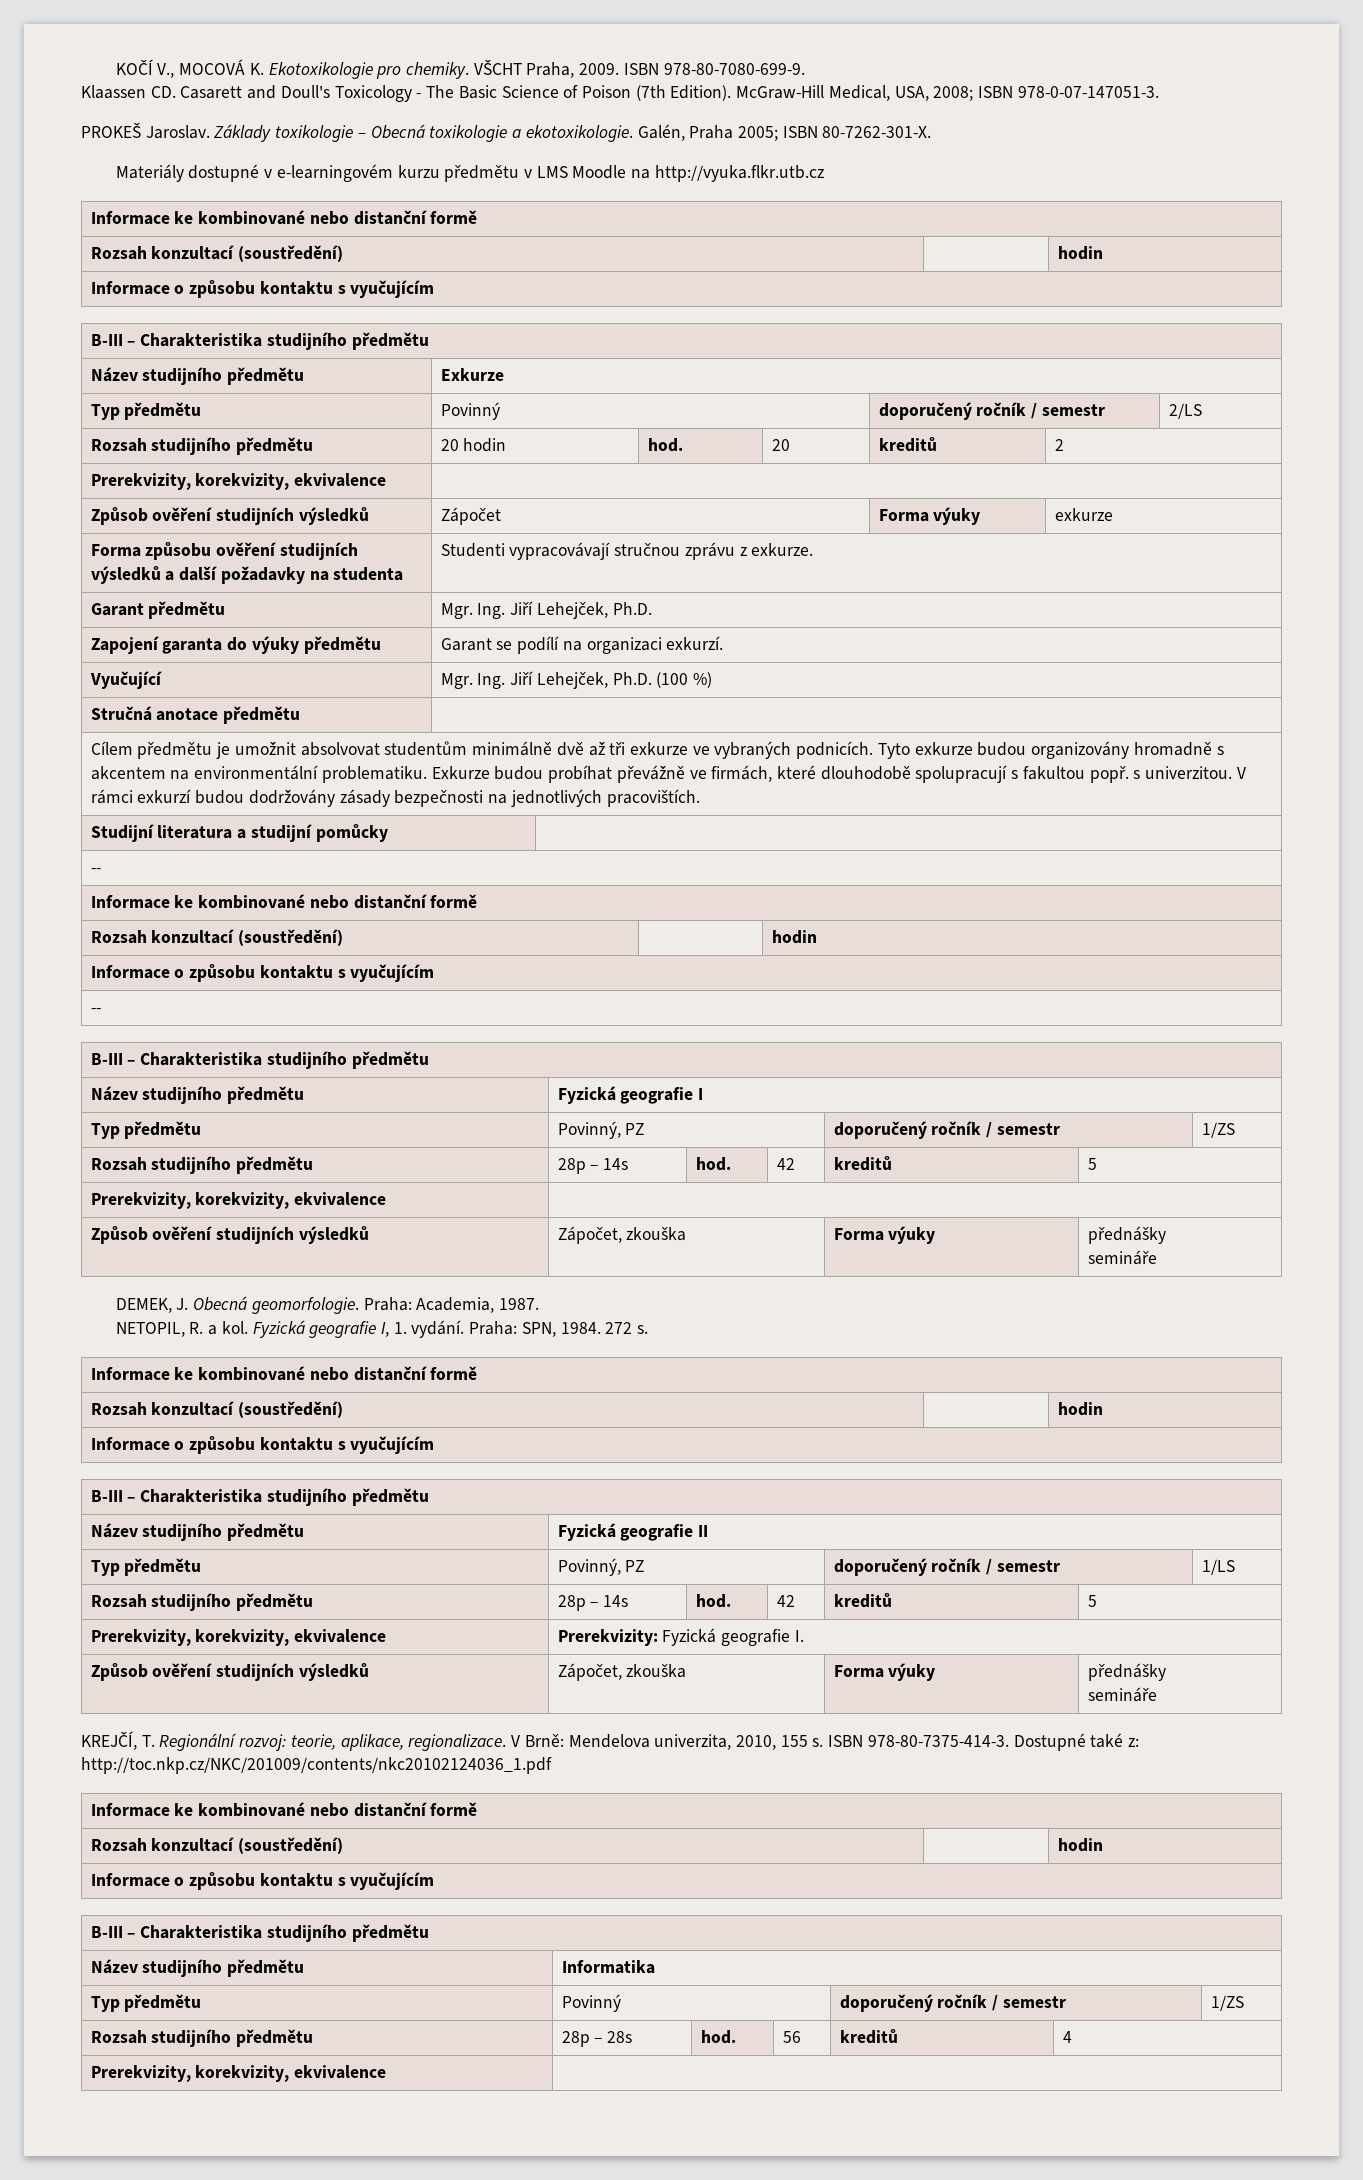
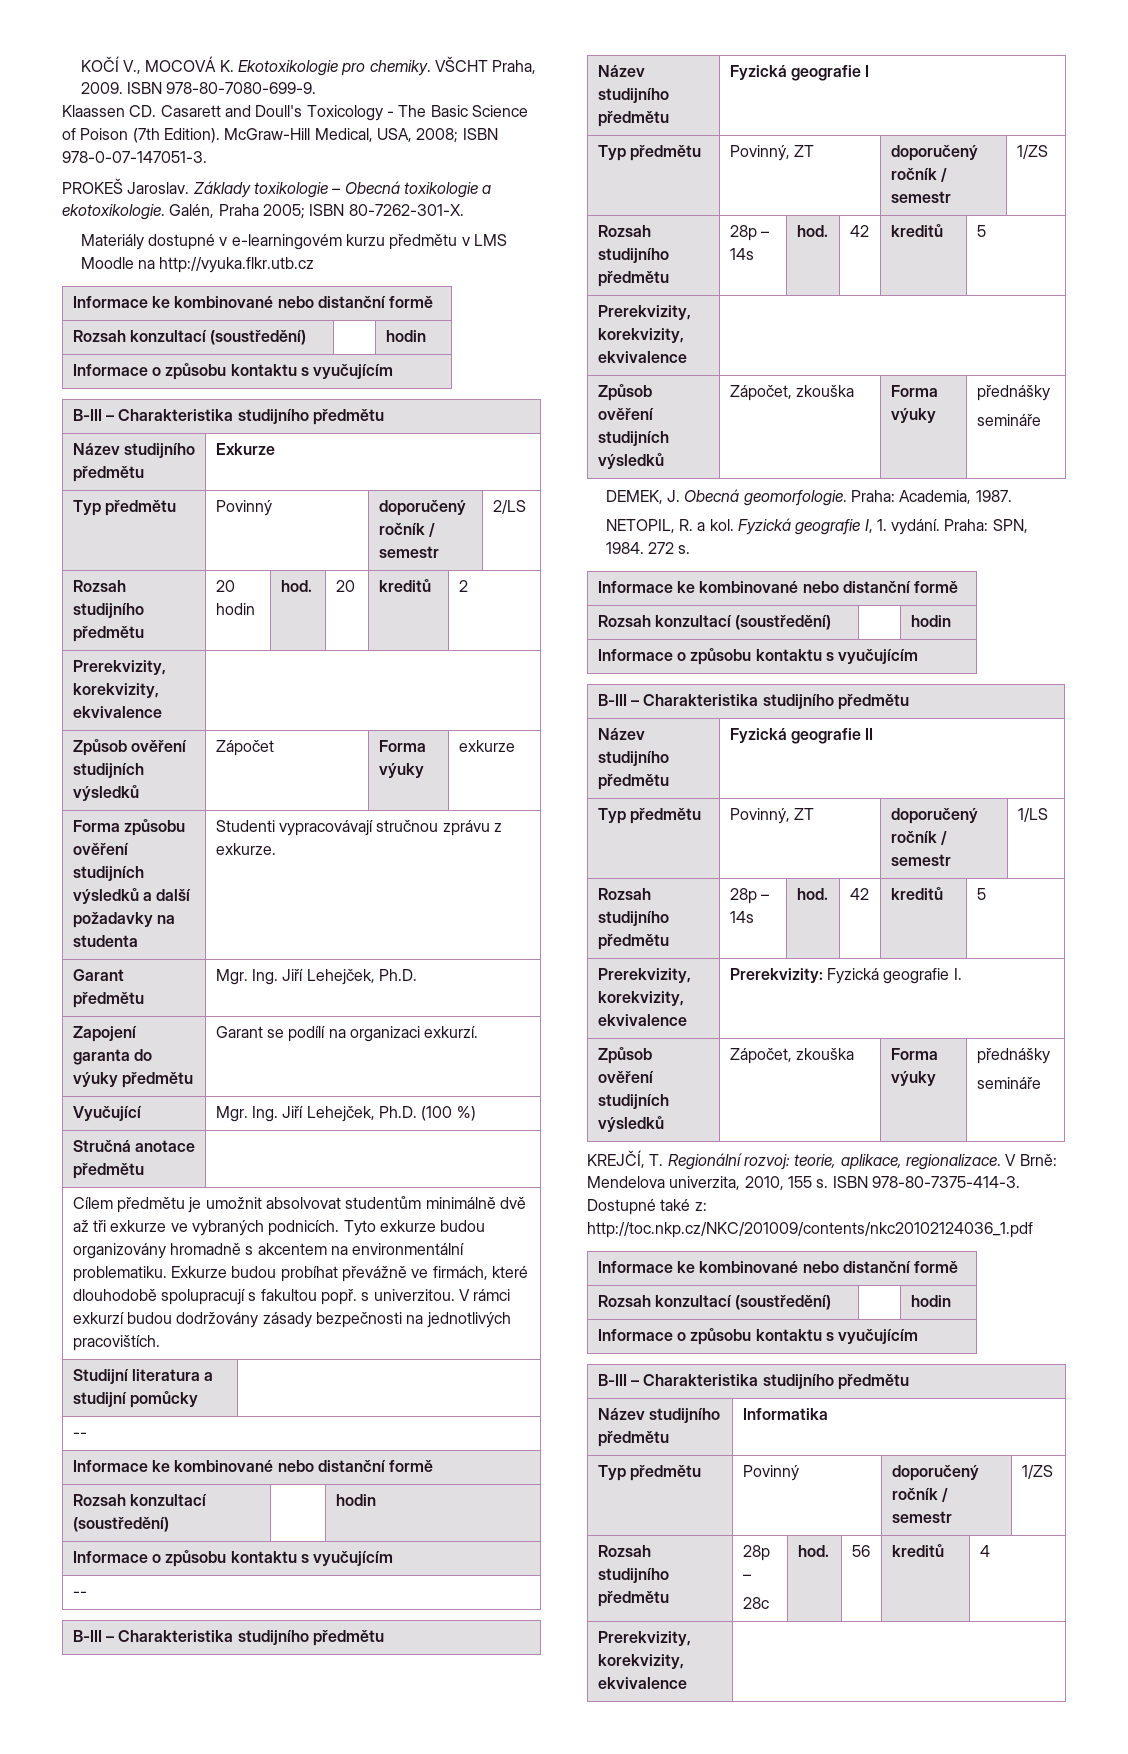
- Typ předmětu | Povinný, PZ | doporučený ročník / semestr | 1/ZS
+ Typ předmětu | Povinný, ZT | doporučený ročník / semestr | 1/ZS
- Typ předmětu | Povinný, PZ | doporučený ročník / semestr | 1/LS
+ Typ předmětu | Povinný, ZT | doporučený ročník / semestr | 1/LS
  Typ předmětu | Povinný | doporučený ročník / semestr | 1/ZS
- Rozsah studijního předmětu | 28p – 28s | hod. | 56 | kreditů | 4
+ Rozsah studijního předmětu | 28p –
+ 28c | hod. | 56 | kreditů | 4

